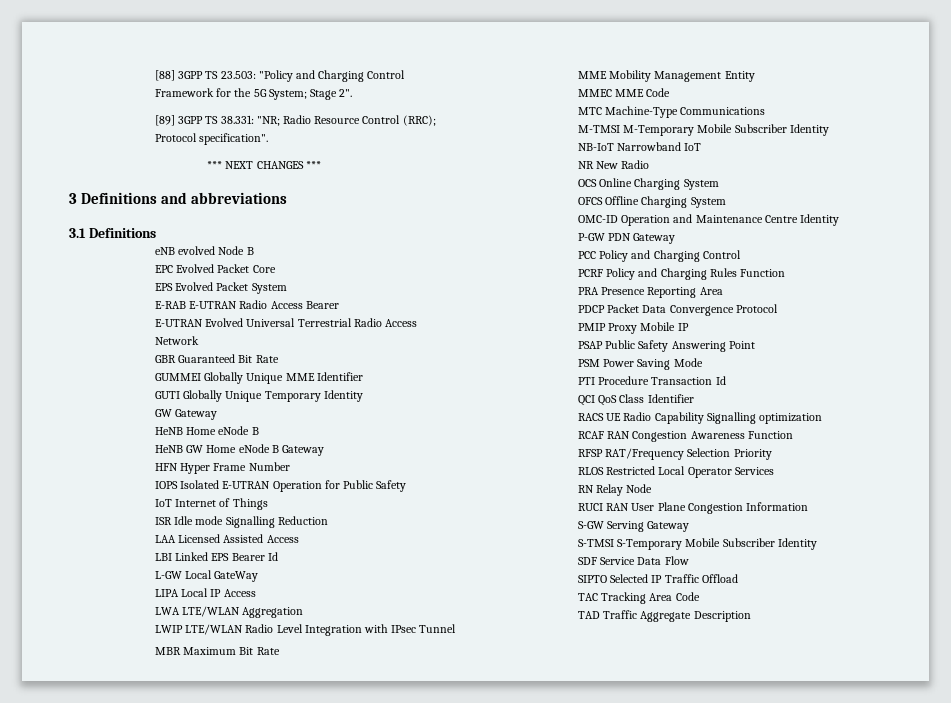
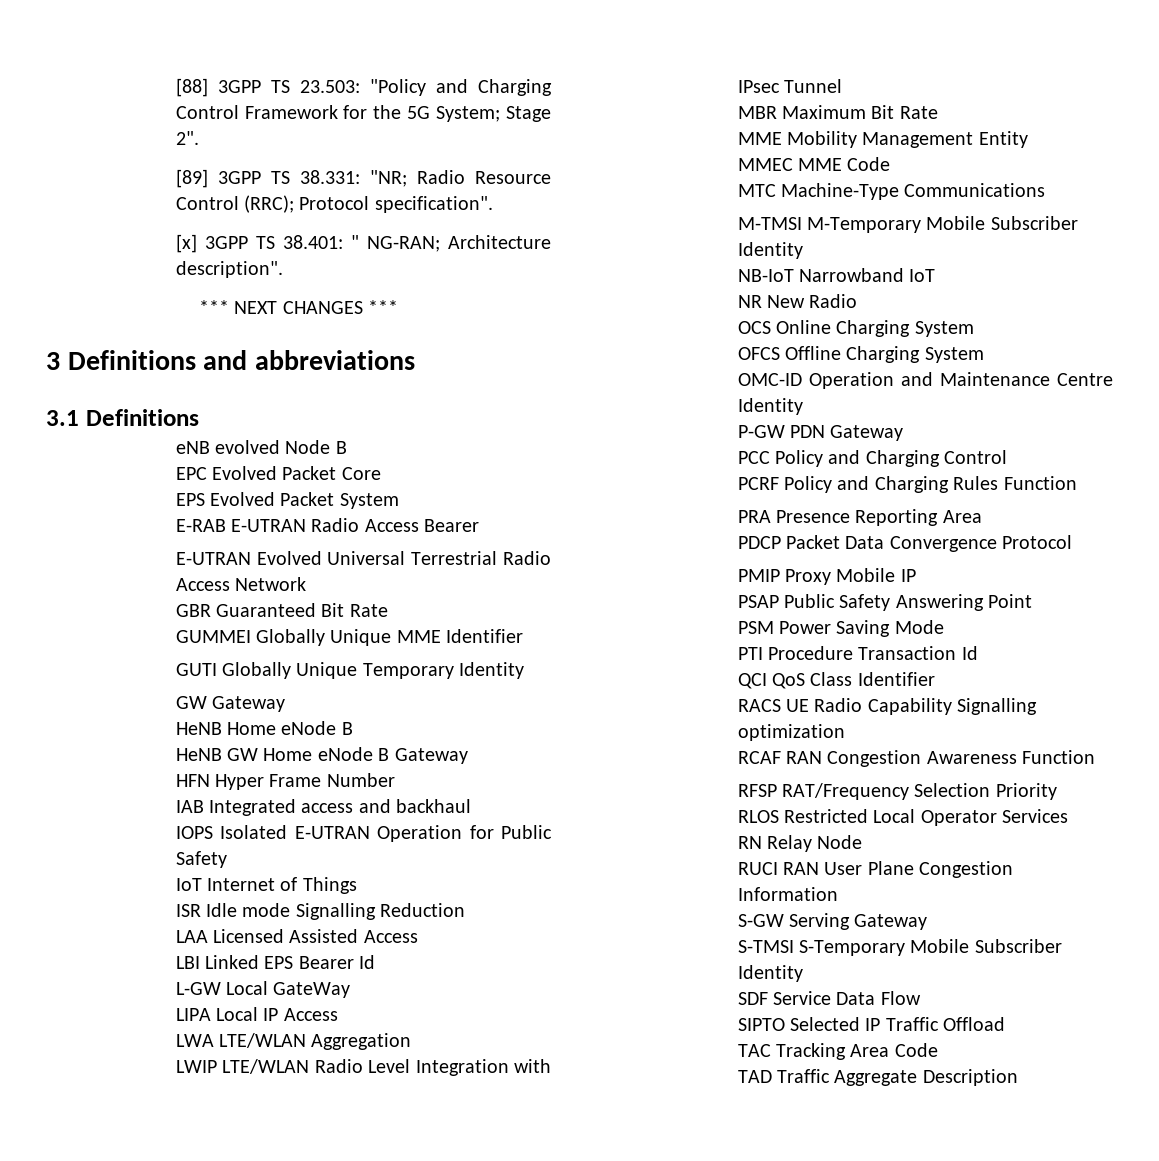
+ [x] 3GPP TS 38.401: " NG-RAN; Architecture description".
+ IAB Integrated access and backhaul

